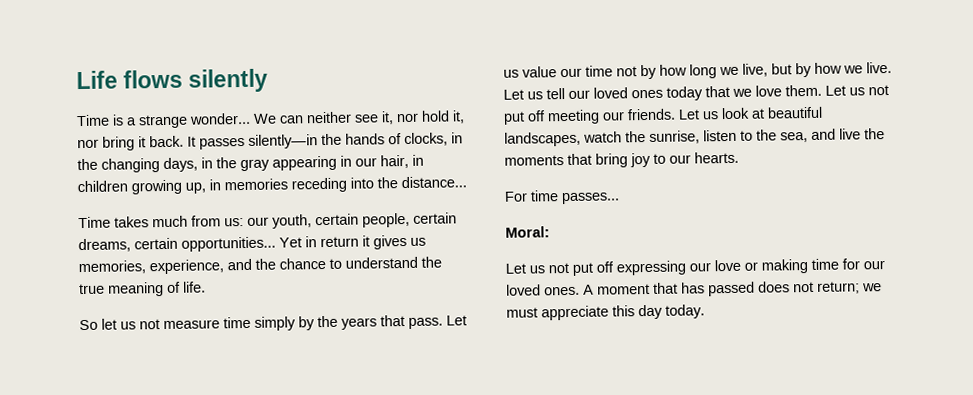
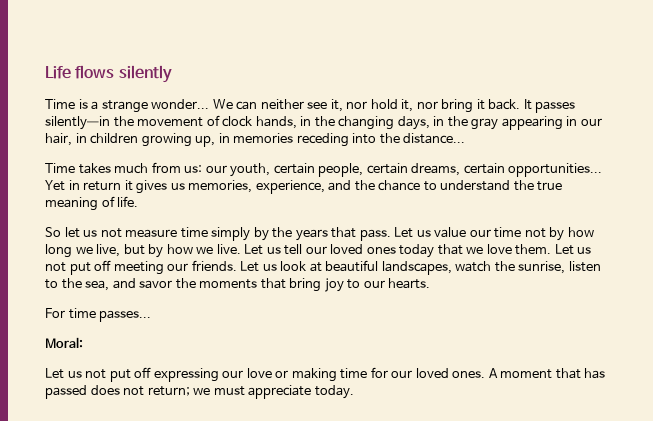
- It passes silently—in the hands of clocks, in the changing days, in the gray appearing in our hair, in children growing up, in memories receding into the distance...
+ It passes silently—in the movement of clock hands, in the changing days, in the gray appearing in our hair, in children growing up, in memories receding into the distance...
- Let us look at beautiful landscapes, watch the sunrise, listen to the sea, and live the moments that bring joy to our hearts.
+ Let us look at beautiful landscapes, watch the sunrise, listen to the sea, and savor the moments that bring joy to our hearts.
- A moment that has passed does not return; we must appreciate this day today.
+ A moment that has passed does not return; we must appreciate today.

